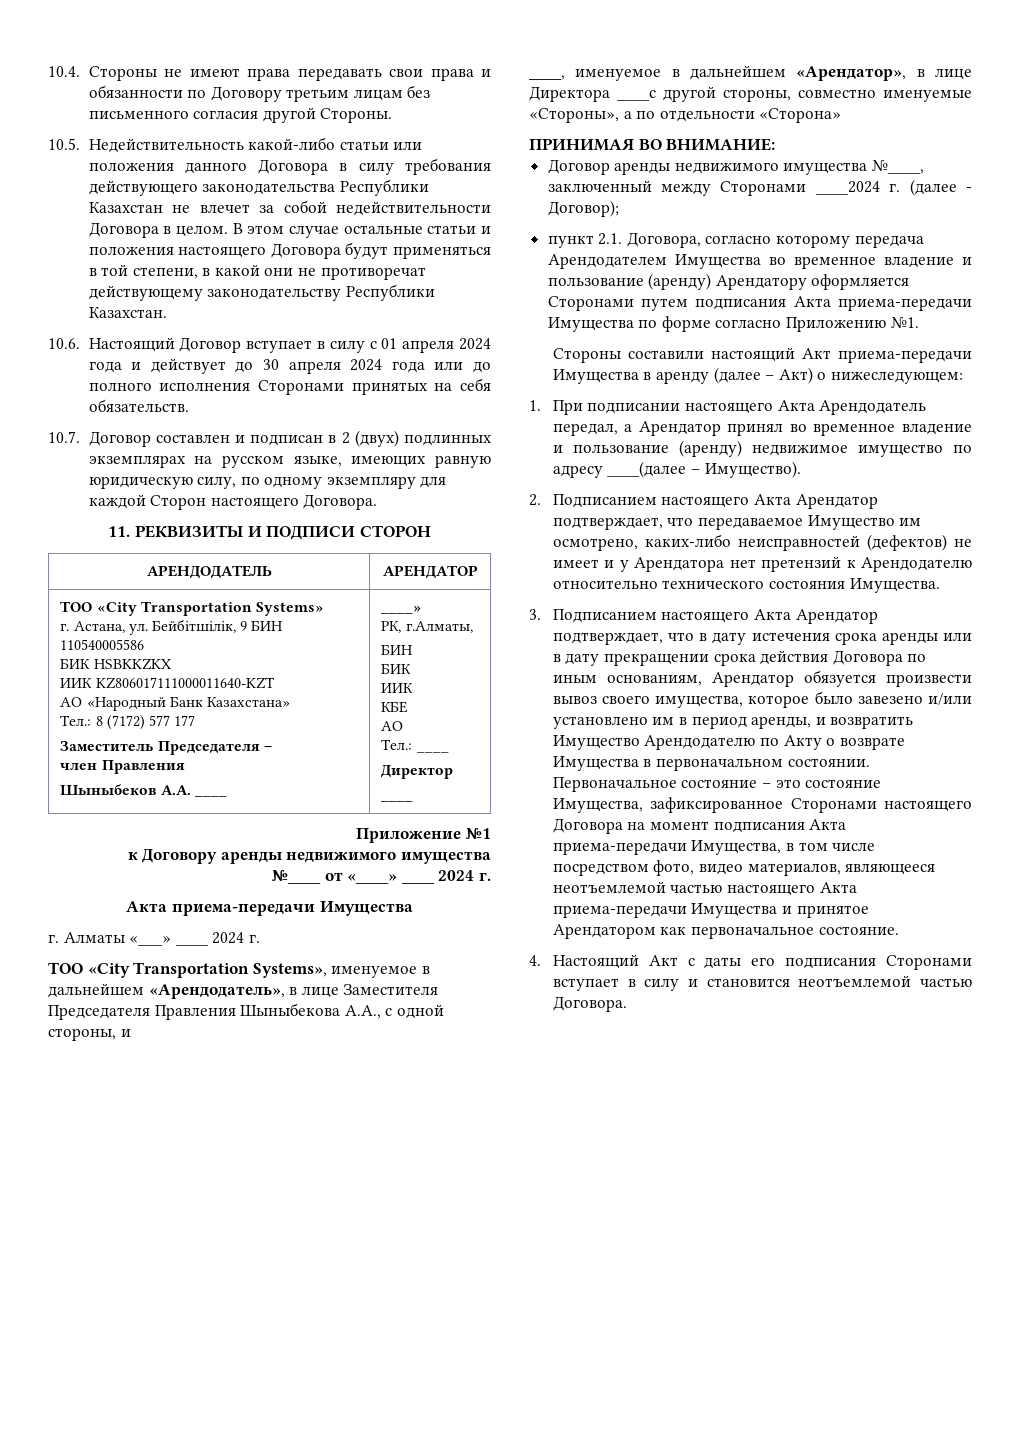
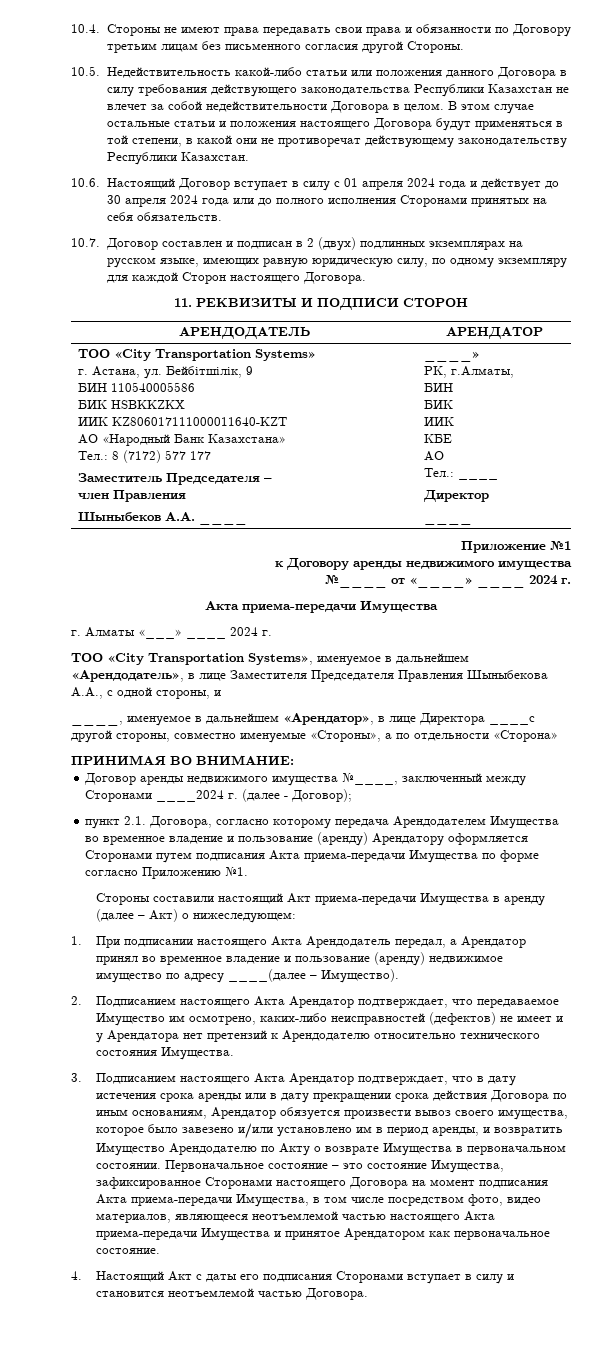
- г. Астана, ул. Бейбітшілік, 9 БИН 110540005586
+ г. Астана, ул. Бейбітшілік, 9
+ БИН 110540005586

